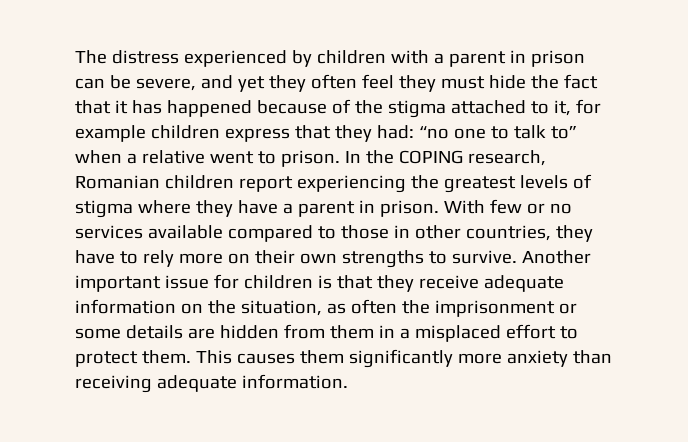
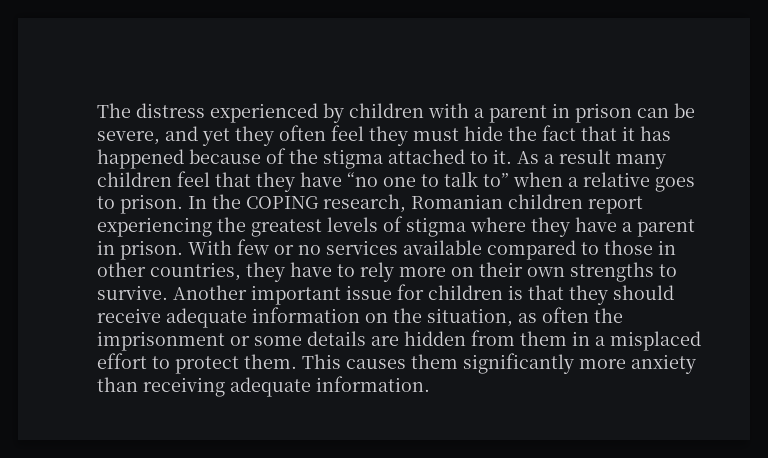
- The distress experienced by children with a parent in prison can be severe, and yet they often feel they must hide the fact that it has happened because of the stigma attached to it, for example children express that they had: “no one to talk to” when a relative went to prison.
+ The distress experienced by children with a parent in prison can be severe, and yet they often feel they must hide the fact that it has happened because of the stigma attached to it. As a result many children feel that they have “no one to talk to” when a relative goes to prison.
- Another important issue for children is that they receive adequate information on the situation, as often the imprisonment or some details are hidden from them in a misplaced effort to protect them.
+ Another important issue for children is that they should receive adequate information on the situation, as often the imprisonment or some details are hidden from them in a misplaced effort to protect them.

